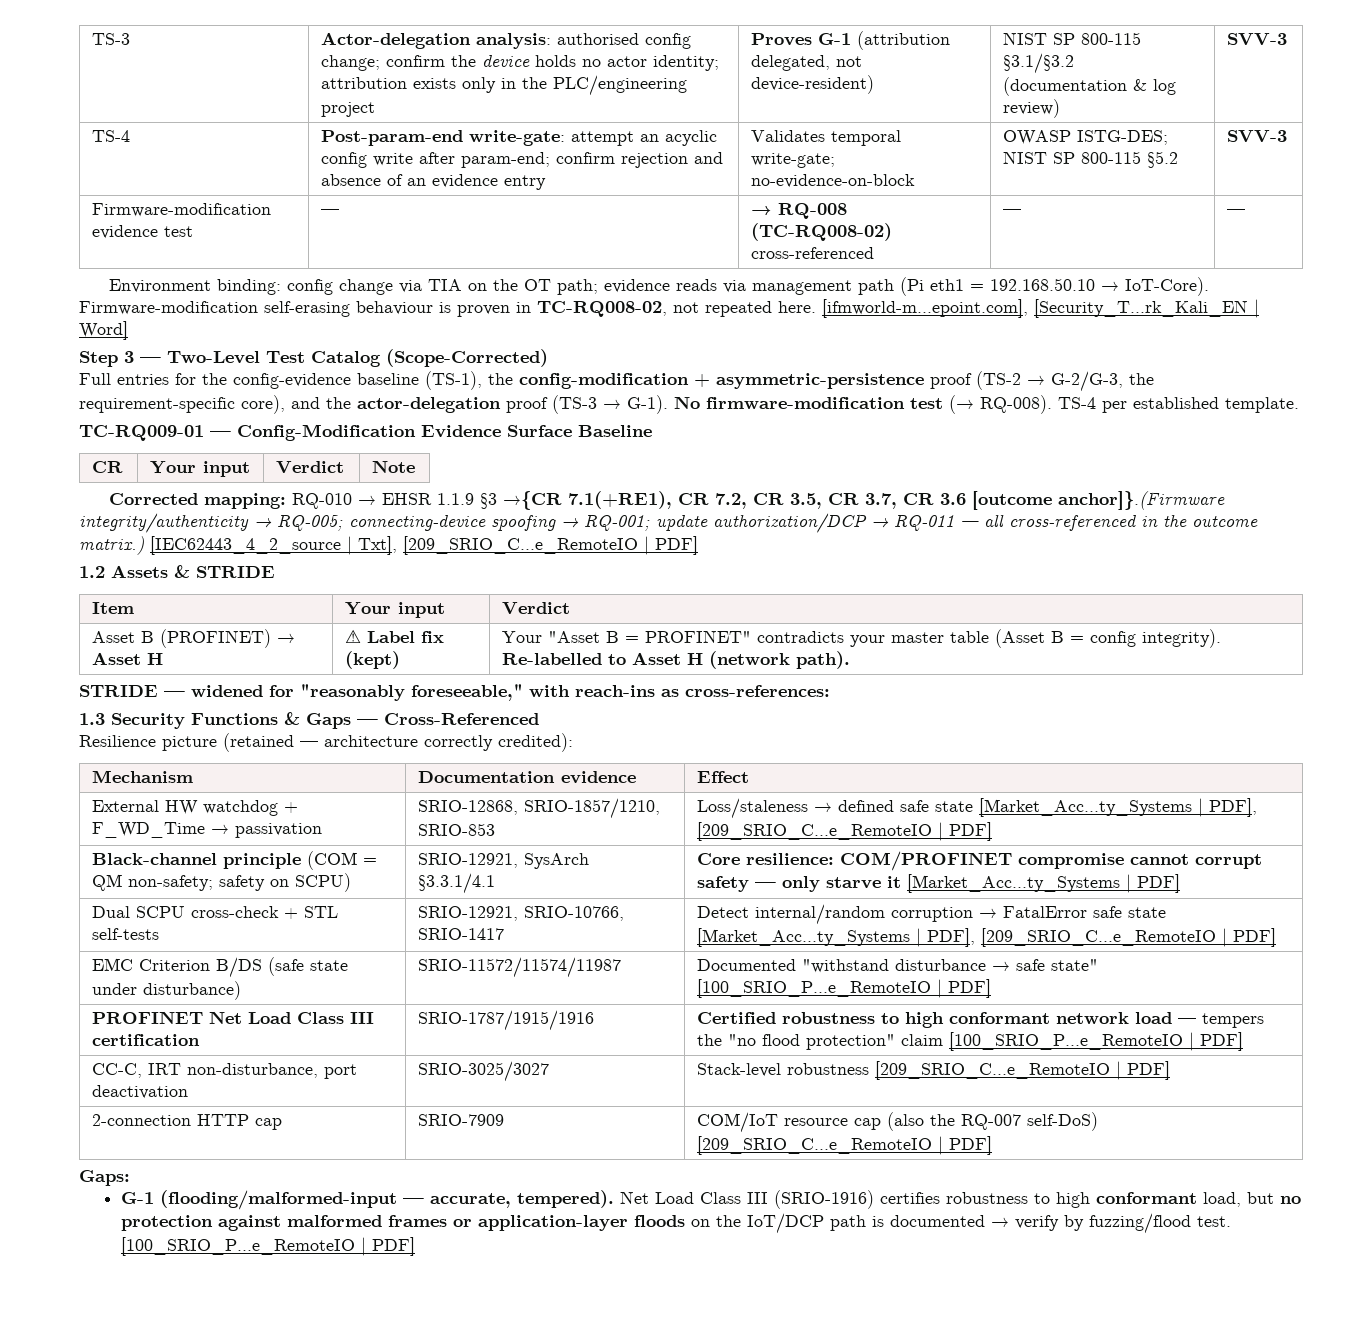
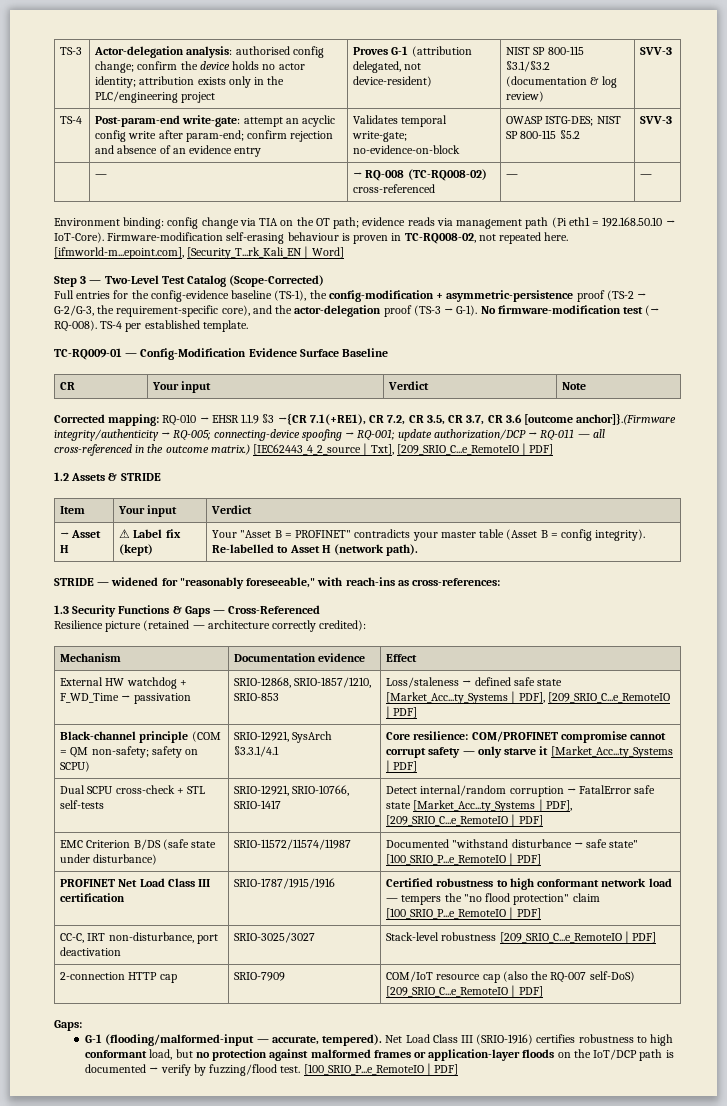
- Firmware-modification evidence test | — | → RQ-008 (TC-RQ008-02) cross-referenced | — | —
+ | — | → RQ-008 (TC-RQ008-02) cross-referenced | — | —
- Asset B (PROFINET) → Asset H | ⚠ Label fix (kept) | Your "Asset B = PROFINET" contradicts your master table (Asset B = config integrity). Re-labelled to Asset H (network path).
+ → Asset H | ⚠ Label fix (kept) | Your "Asset B = PROFINET" contradicts your master table (Asset B = config integrity). Re-labelled to Asset H (network path).

